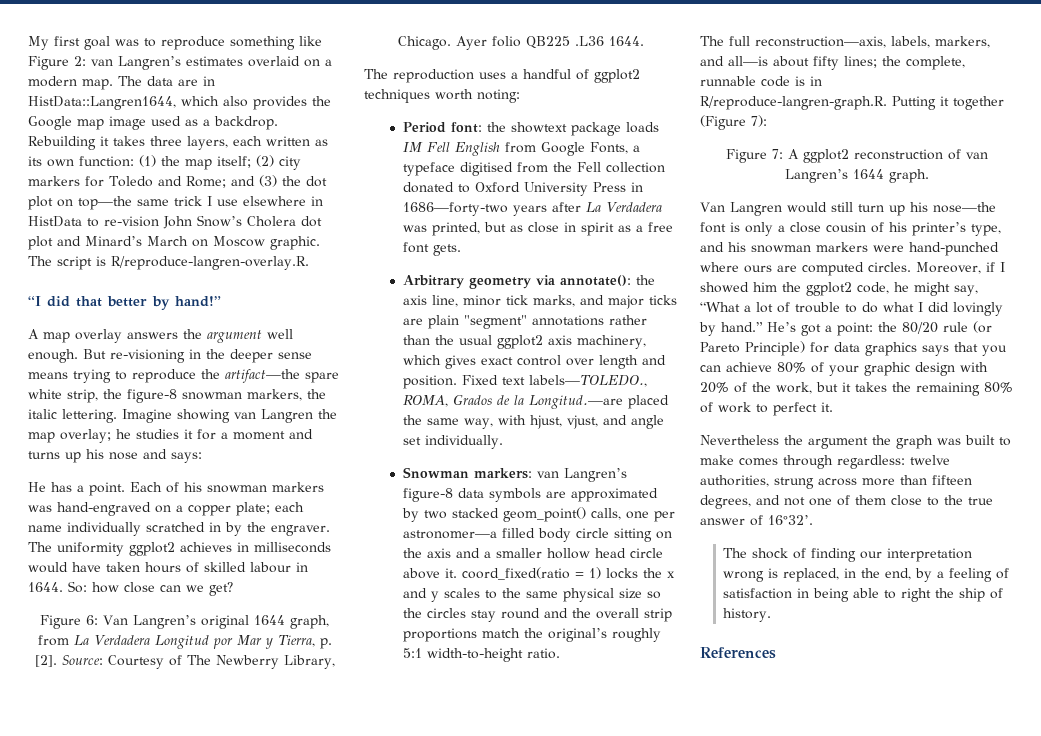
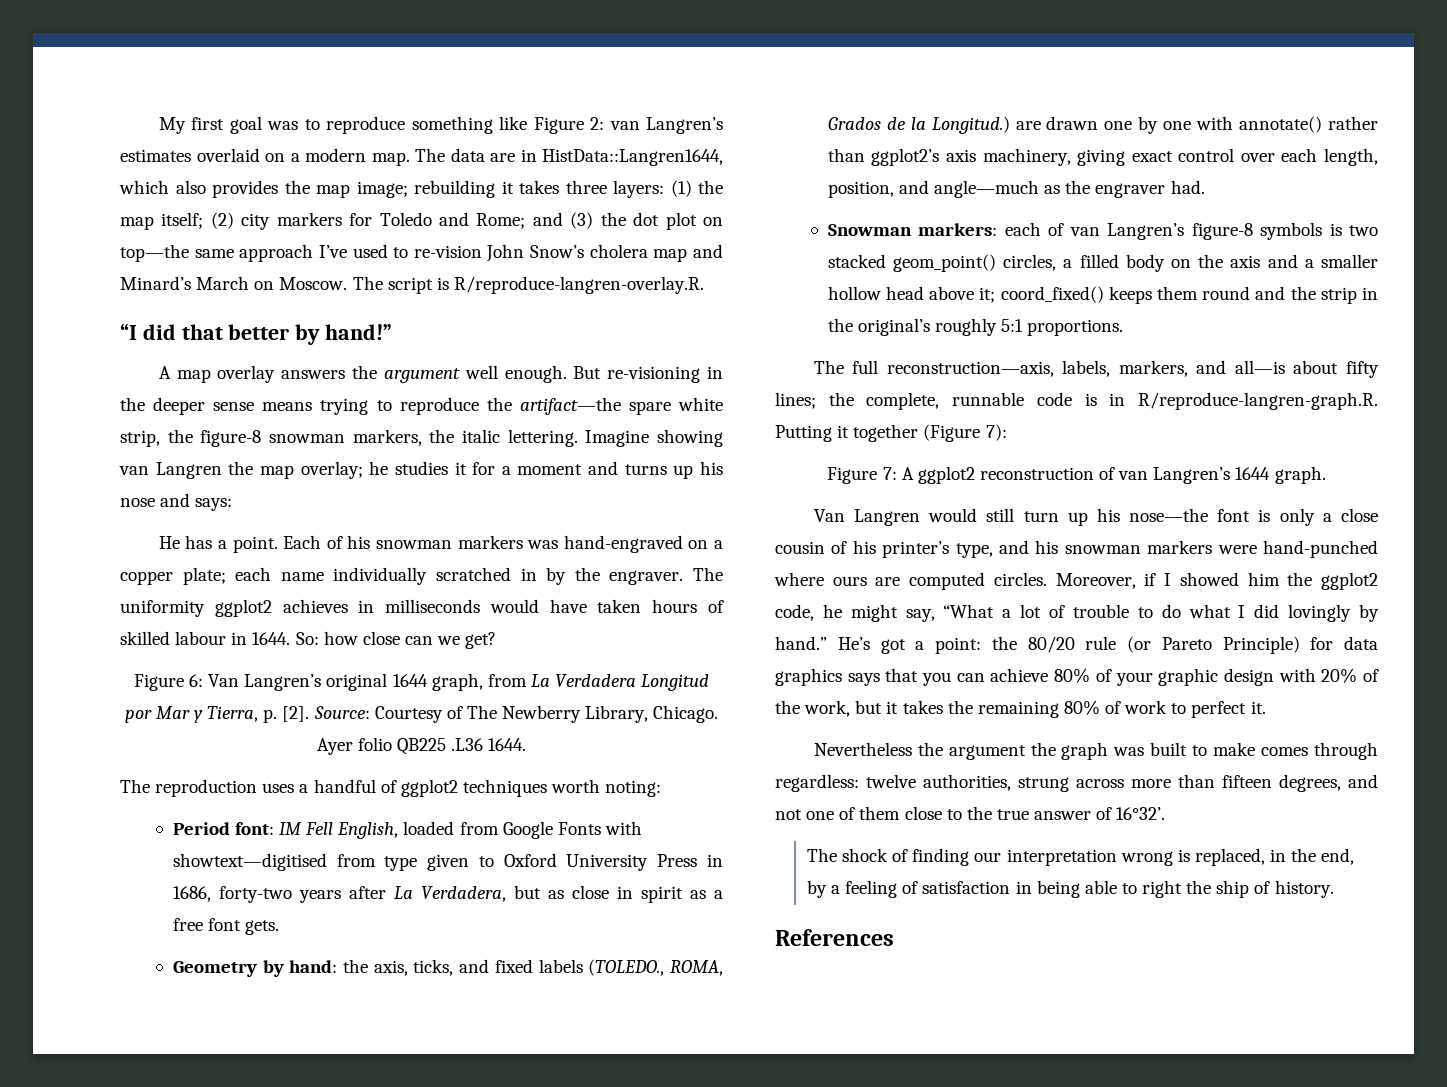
- The data are in HistData::Langren1644, which also provides the Google map image used as a backdrop. Rebuilding it takes three layers, each written as its own function: (1) the map itself; (2) city markers for Toledo and Rome; and (3) the dot plot on top—the same trick I use elsewhere in HistData to re-vision John Snow’s Cholera dot plot and Minard’s March on Moscow graphic.
+ The data are in HistData::Langren1644, which also provides the map image; rebuilding it takes three layers: (1) the map itself; (2) city markers for Toledo and Rome; and (3) the dot plot on top—the same approach I’ve used to re-vision John Snow’s cholera map and Minard’s March on Moscow.
- Period font: the showtext package loads IM Fell English from Google Fonts, a typeface digitised from the Fell collection donated to Oxford University Press in 1686—forty-two years after La Verdadera was printed, but as close in spirit as a free font gets.
+ Period font: IM Fell English, loaded from Google Fonts with showtext—digitised from type given to Oxford University Press in 1686, forty-two years after La Verdadera, but as close in spirit as a free font gets.
- Arbitrary geometry via annotate(): the axis line, minor tick marks, and major ticks are plain "segment" annotations rather than the usual ggplot2 axis machinery, which gives exact control over length and position. Fixed text labels—TOLEDO., ROMA, Grados de la Longitud.—are placed the same way, with hjust, vjust, and angle set individually.
+ Geometry by hand: the axis, ticks, and fixed labels (TOLEDO., ROMA, Grados de la Longitud.) are drawn one by one with annotate() rather than ggplot2’s axis machinery, giving exact control over each length, position, and angle—much as the engraver had.
- Snowman markers: van Langren’s figure-8 data symbols are approximated by two stacked geom_point() calls, one per astronomer—a filled body circle sitting on the axis and a smaller hollow head circle above it. coord_fixed(ratio = 1) locks the x and y scales to the same physical size so the circles stay round and the overall strip proportions match the original’s roughly 5:1 width-to-height ratio.
+ Snowman markers: each of van Langren’s figure-8 symbols is two stacked geom_point() circles, a filled body on the axis and a smaller hollow head above it; coord_fixed() keeps them round and the strip in the original’s roughly 5:1 proportions.

